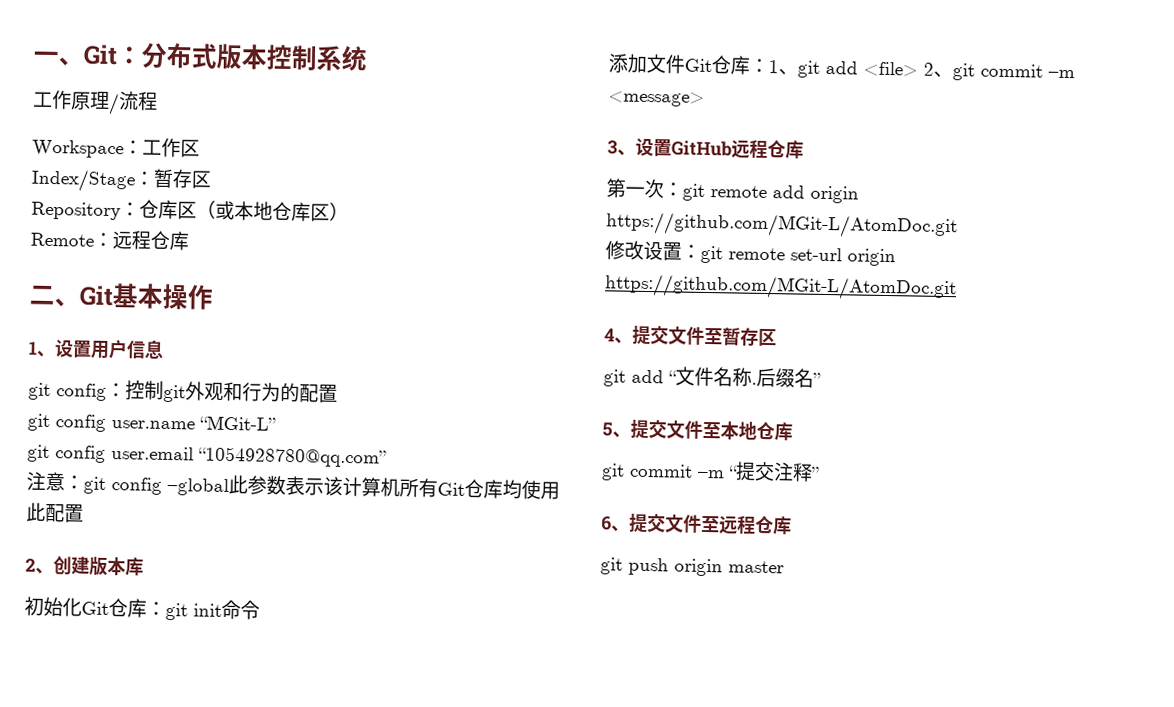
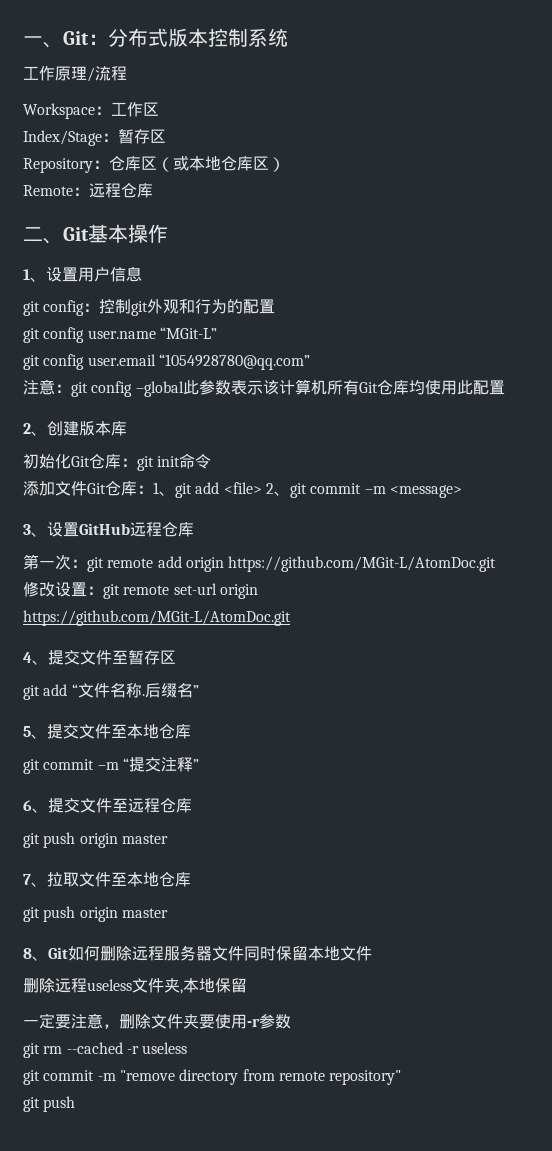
+ 7、拉取文件至本地仓库
+ git push origin master
+ 8、Git如何删除远程服务器文件同时保留本地文件
+ 删除远程useless文件夹,本地保留
+ 一定要注意，删除文件夹要使用-r参数
+ git rm --cached -r useless
+ git commit -m "remove directory from remote repository"
+ git push

